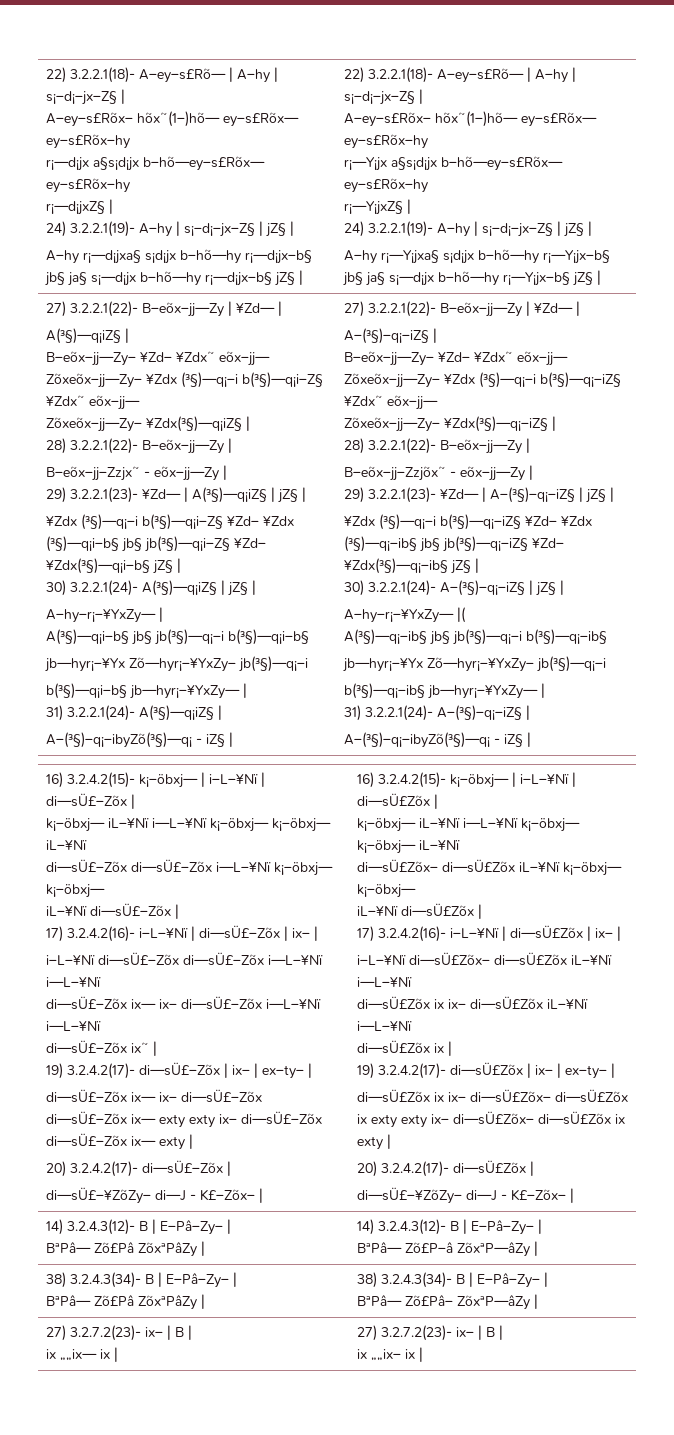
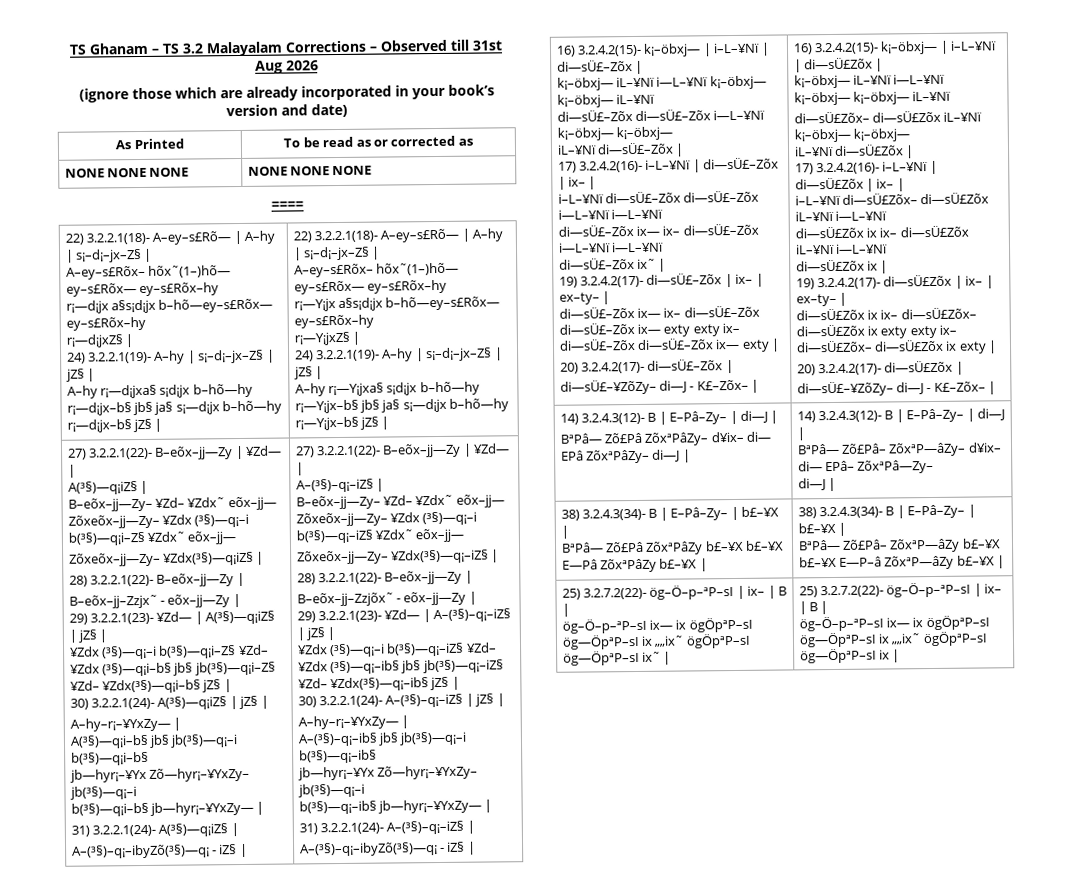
+ TS Ghanam – TS 3.2 Malayalam Corrections – Observed till 31st Aug 2026
+ (ignore those which are already incorporated in your book’s version and date)
+ As Printed | To be read as or corrected as
+ NONE NONE NONE | NONE NONE NONE
+ ====
  30) 3.2.2.1(24)- A–(³§)–q¡–iZ§ | jZ§ |
- A–hy–r¡–¥YxZy— |(
- A(³§)—q¡–ib§ jb§ jb(³§)—q¡–i b(³§)—q¡–ib§
+ A–hy–r¡–¥YxZy— |
+ A–(³§)–q¡–ib§ jb§ jb(³§)—q¡–i b(³§)—q¡–ib§
  20) 3.2.4.2(17)- di—sÜ£Zõx |
  di—sÜ£–¥ZõZy– di—J - K£–Zõx– |
- 14) 3.2.4.3(12)- B | E–Pâ–Zy– |
- BªPâ— Zõ£Pâ ZõxªPâZy | | 14) 3.2.4.3(12)- B | E–Pâ–Zy– |
- BªPâ— Zõ£P–â ZõxªP—âZy |
- 38) 3.2.4.3(34)- B | E–Pâ–Zy– |
- BªPâ— Zõ£Pâ ZõxªPâZy | | 38) 3.2.4.3(34)- B | E–Pâ–Zy– |
- BªPâ— Zõ£Pâ– ZõxªP—âZy |
- 27) 3.2.7.2(23)- ix– | B |
- ix „„ix— ix | | 27) 3.2.7.2(23)- ix– | B |
- ix „„ix– ix |
+ 14) 3.2.4.3(12)- B | E–Pâ–Zy– | di—J |
+ BªPâ— Zõ£Pâ ZõxªPâZy– d¥ix– di— EPâ ZõxªPâZy– di—J | | 14) 3.2.4.3(12)- B | E–Pâ–Zy– | di—J |
+ BªPâ— Zõ£Pâ– ZõxªP—âZy– d¥ix– di— EPâ– ZõxªPâ—Zy–
+ di—J |
+ 38) 3.2.4.3(34)- B | E–Pâ–Zy– | b£–¥X |
+ BªPâ— Zõ£Pâ ZõxªPâZy b£–¥X b£–¥X E—Pâ ZõxªPâZy b£–¥X | | 38) 3.2.4.3(34)- B | E–Pâ–Zy– | b£–¥X |
+ BªPâ— Zõ£Pâ– ZõxªP—âZy b£–¥X b£–¥X E—P–â ZõxªP—âZy b£–¥X |
+ 25) 3.2.7.2(22)- ög–Ö–p–ªP–sI | ix– | B |
+ ög–Ö–p–ªP–sI ix— ix ögÖpªP–sI ög—ÖpªP–sI ix „„ix˜ ögÖpªP–sI ög—ÖpªP–sI ix˜ | | 25) 3.2.7.2(22)- ög–Ö–p–ªP–sI | ix– | B |
+ ög–Ö–p–ªP–sI ix— ix ögÖpªP–sI ög—ÖpªP–sI ix „„ix˜ ögÖpªP–sI ög—ÖpªP–sI ix |

